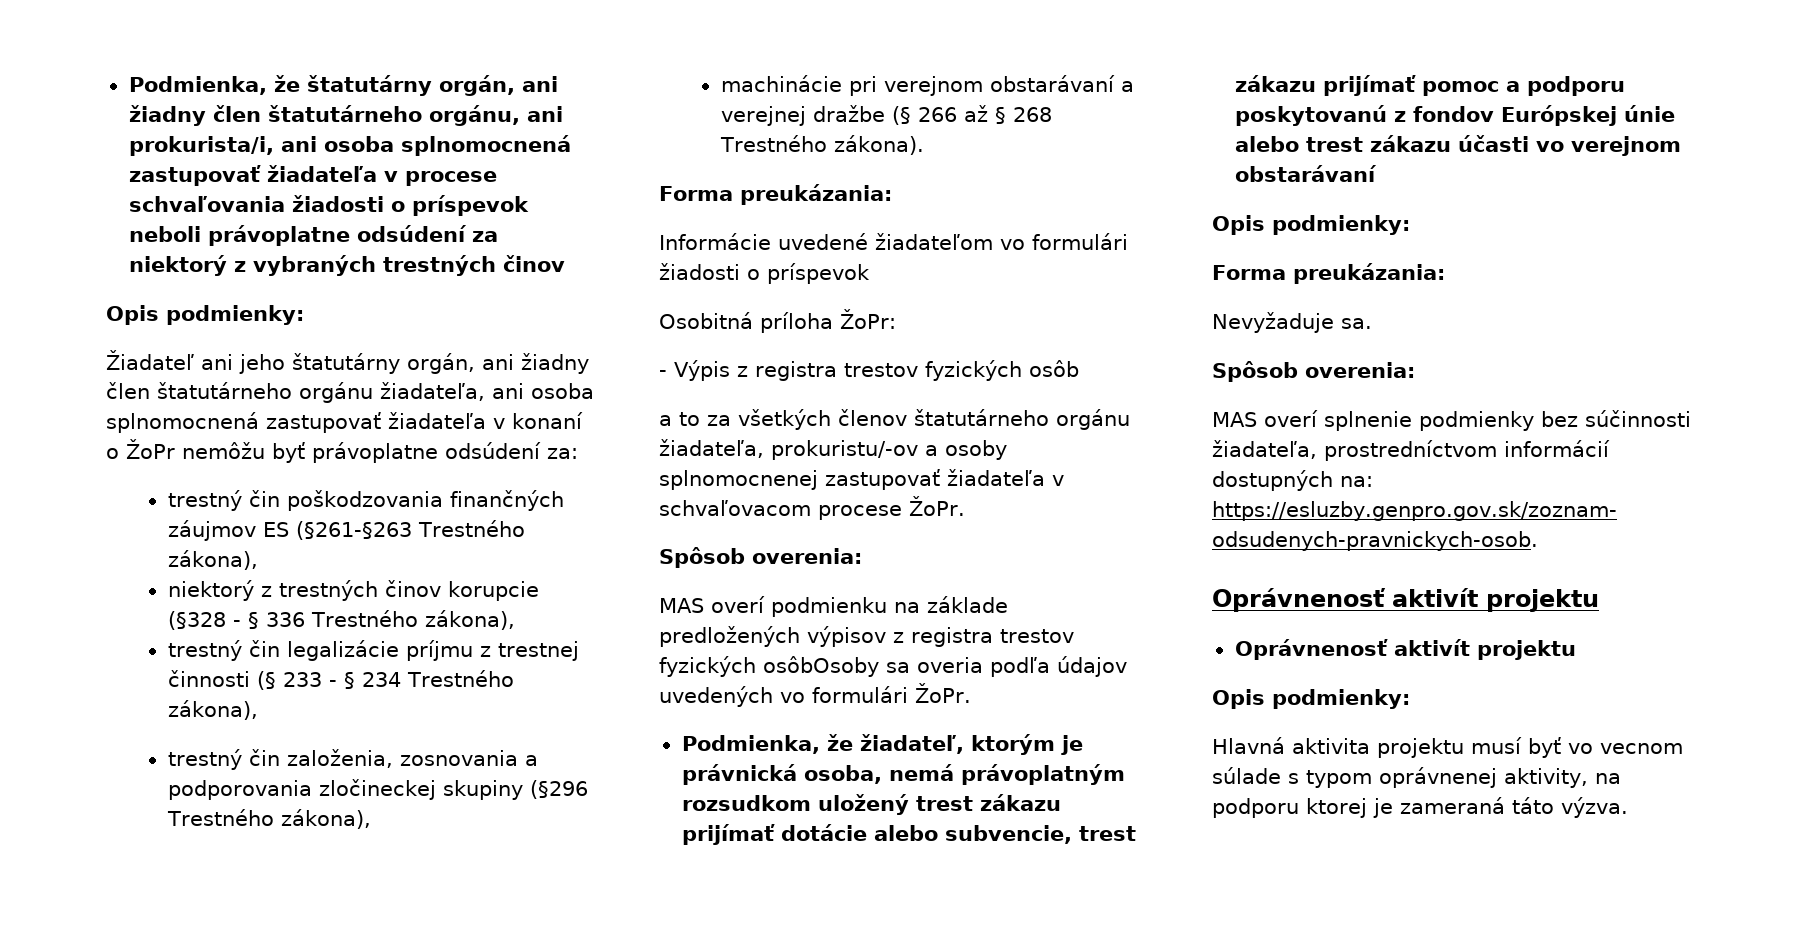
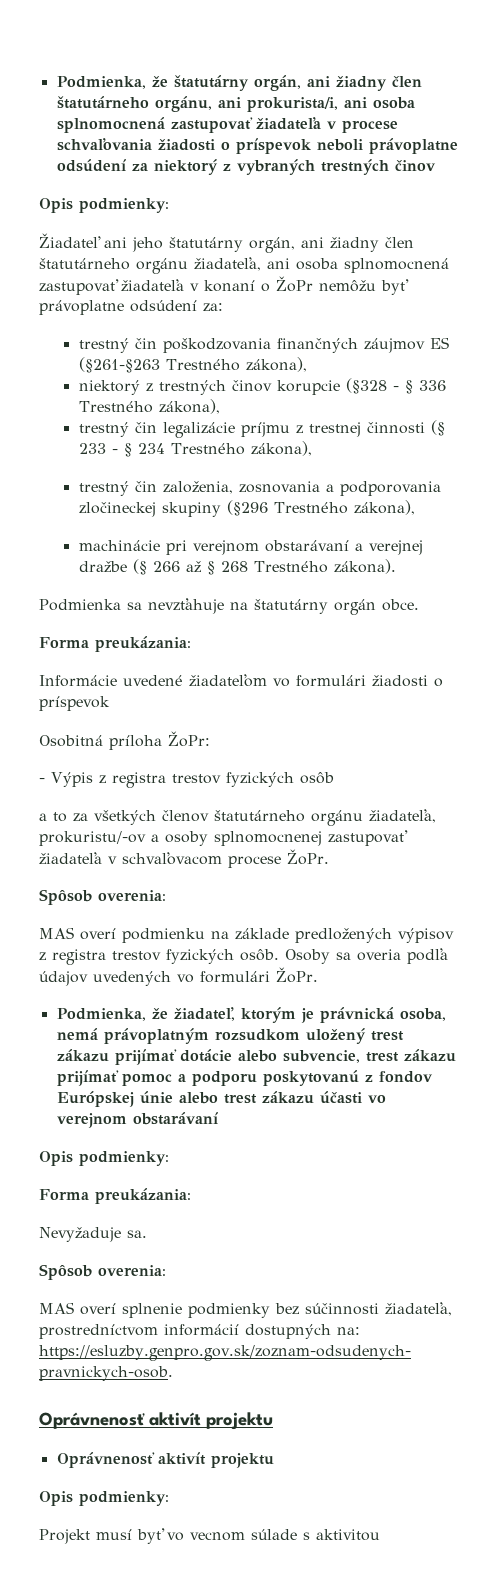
+ Podmienka sa nevzťahuje na štatutárny orgán obce.
- MAS overí podmienku na základe predložených výpisov z registra trestov fyzických osôbOsoby sa overia podľa údajov uvedených vo formulári ŽoPr.
+ MAS overí podmienku na základe predložených výpisov z registra trestov fyzických osôb. Osoby sa overia podľa údajov uvedených vo formulári ŽoPr.
- Hlavná aktivita projektu musí byť vo vecnom súlade s typom oprávnenej aktivity, na podporu ktorej je zameraná táto výzva.
+ Projekt musí byť vo vecnom súlade s aktivitou

